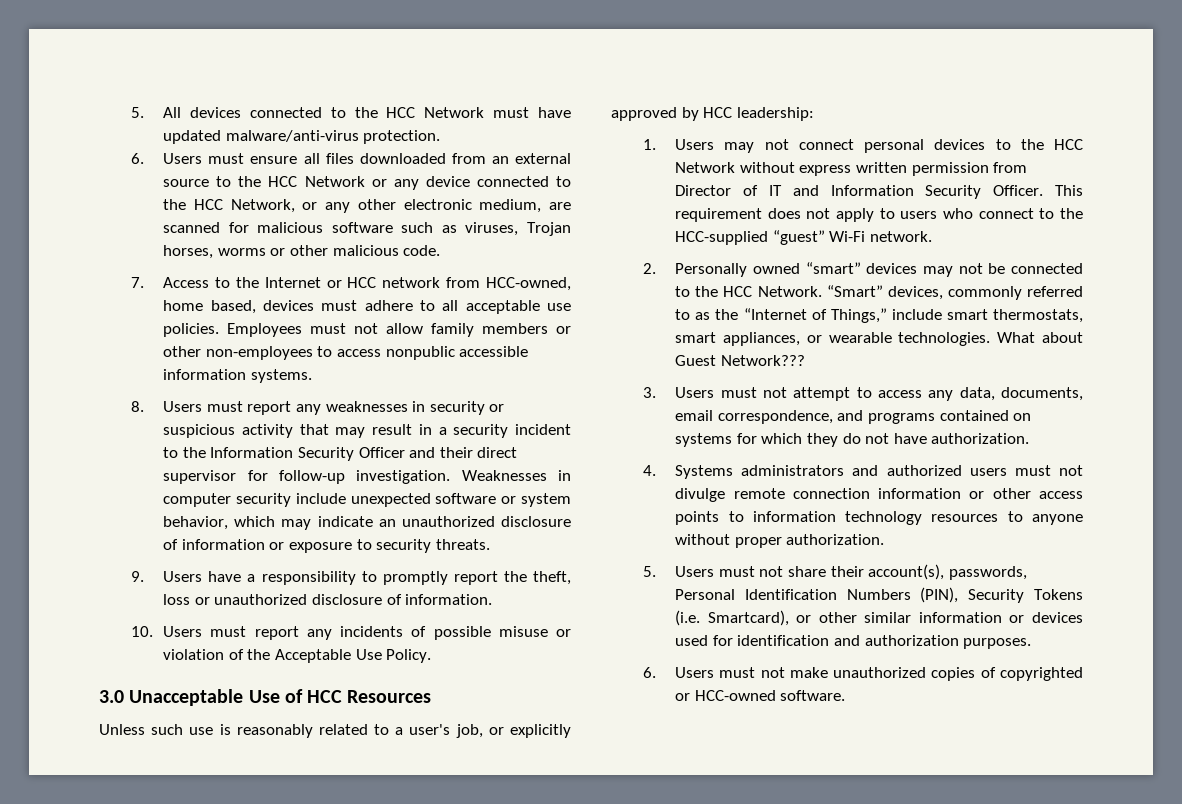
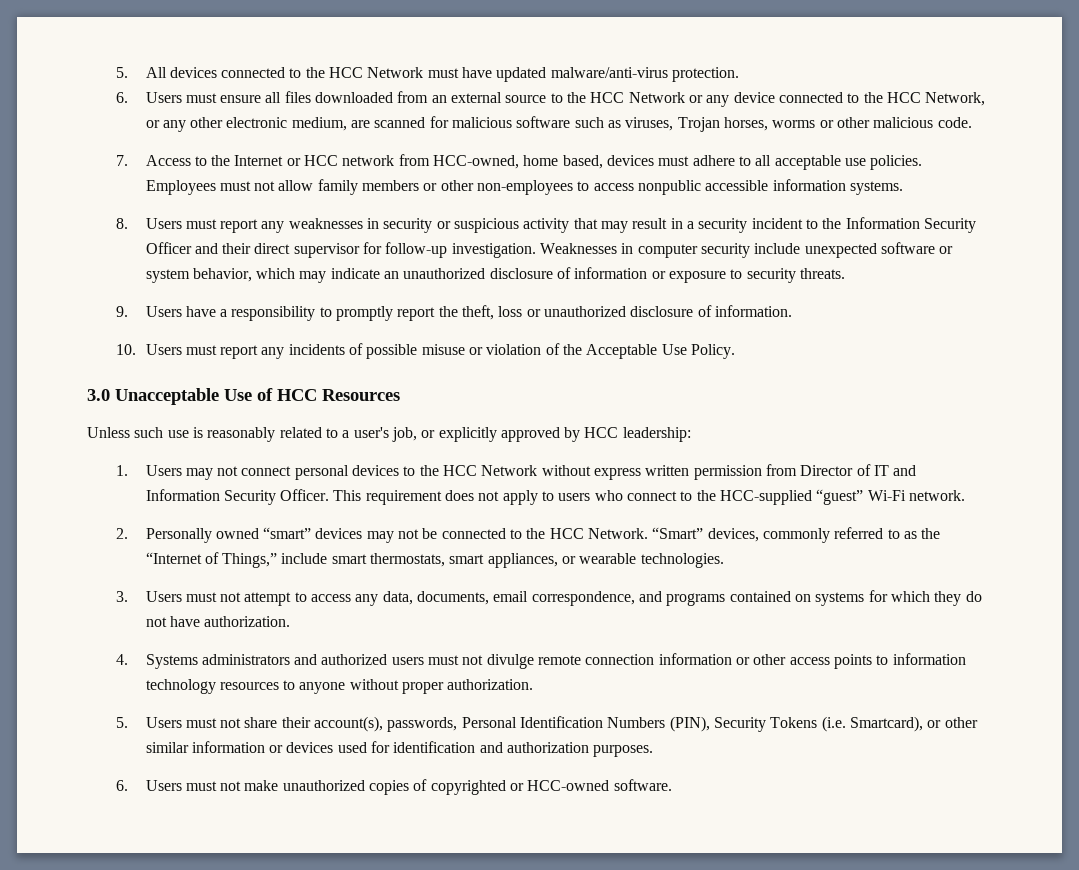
- What about Guest Network???

